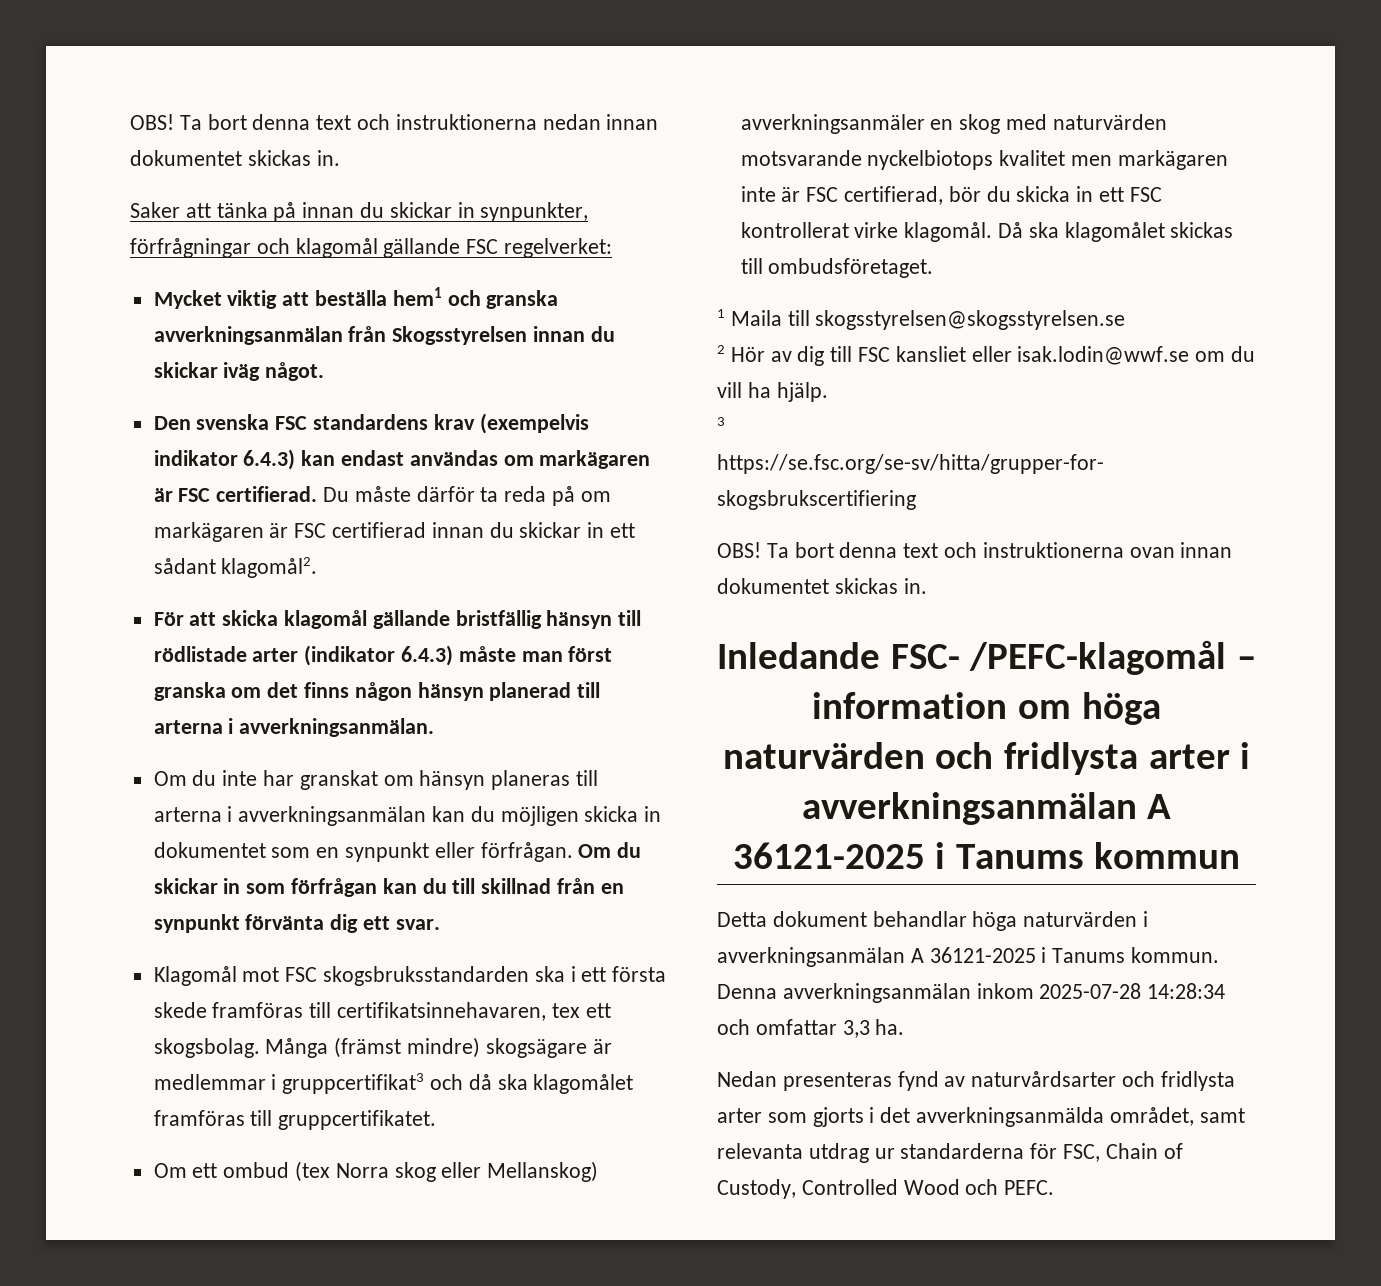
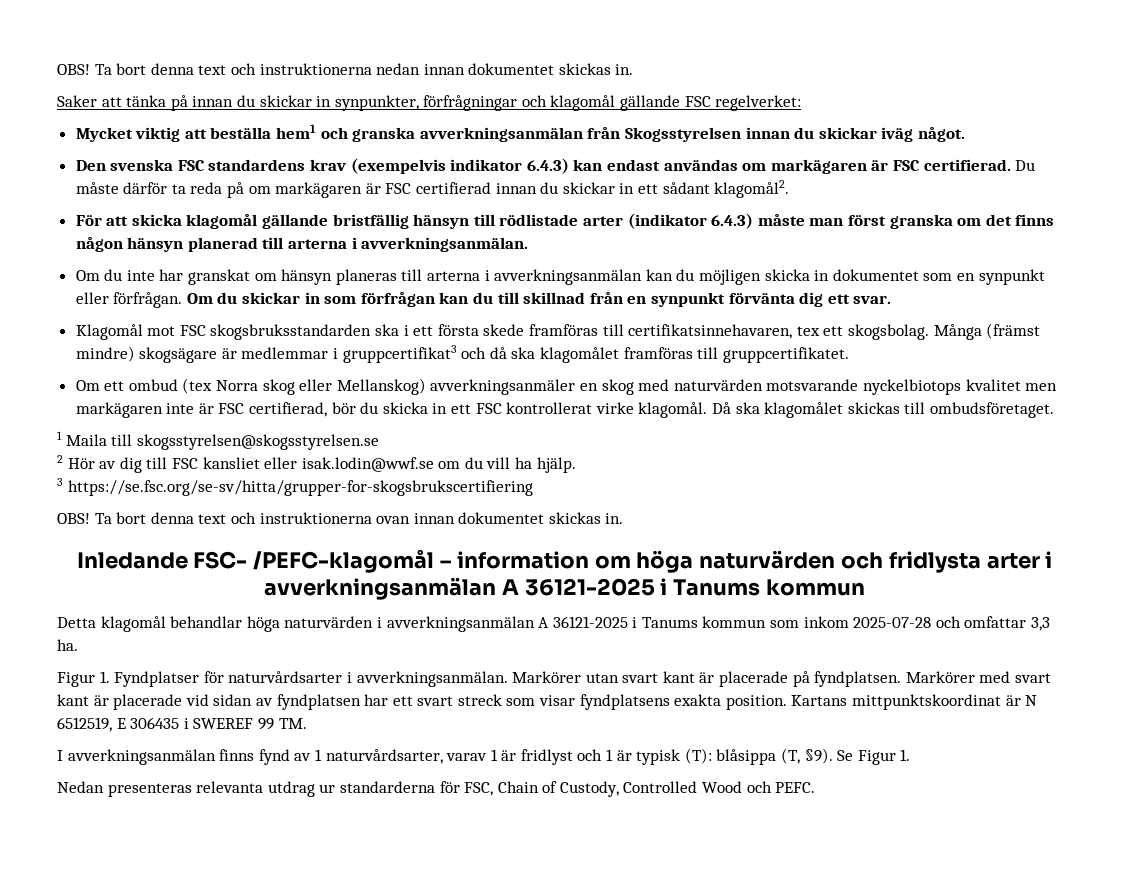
- Detta dokument behandlar höga naturvärden i avverkningsanmälan A 36121-2025 i Tanums kommun. Denna avverkningsanmälan inkom 2025-07-28 14:28:34 och omfattar 3,3 ha.
+ Detta klagomål behandlar höga naturvärden i avverkningsanmälan A 36121-2025 i Tanums kommun som inkom 2025-07-28 och omfattar 3,3 ha.
- Nedan presenteras fynd av naturvårdsarter och fridlysta arter som gjorts i det avverkningsanmälda området, samt relevanta utdrag ur standarderna för FSC, Chain of Custody, Controlled Wood och PEFC.
+ Figur 1. Fyndplatser för naturvårdsarter i avverkningsanmälan. Markörer utan svart kant är placerade på fyndplatsen. Markörer med svart kant är placerade vid sidan av fyndplatsen har ett svart streck som visar fyndplatsens exakta position. Kartans mittpunktskoordinat är N 6512519, E 306435 i SWEREF 99 TM.
+ I avverkningsanmälan finns fynd av 1 naturvårdsarter, varav 1 är fridlyst och 1 är typisk (T): blåsippa (T, §9). Se Figur 1.
+ Nedan presenteras relevanta utdrag ur standarderna för FSC, Chain of Custody, Controlled Wood och PEFC.

